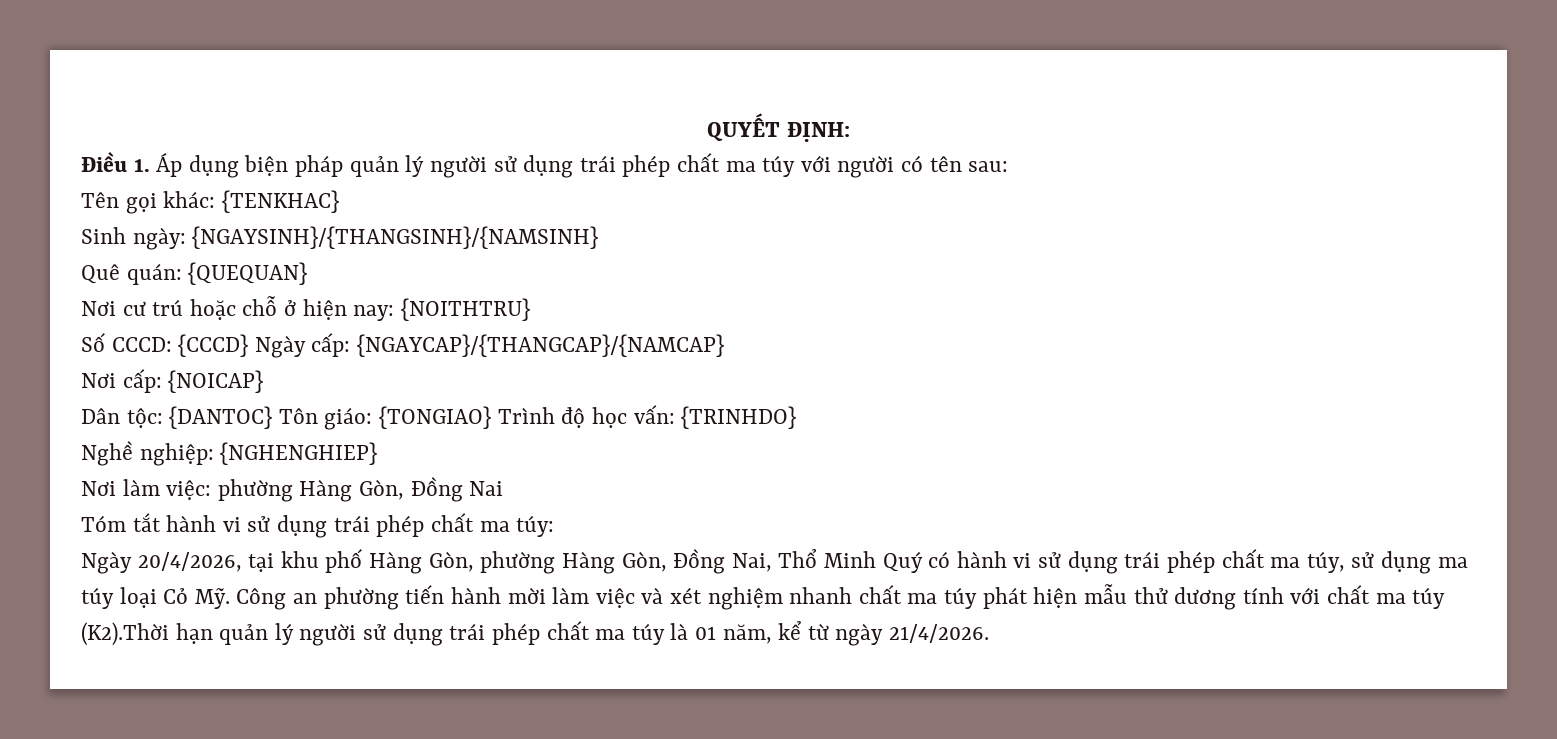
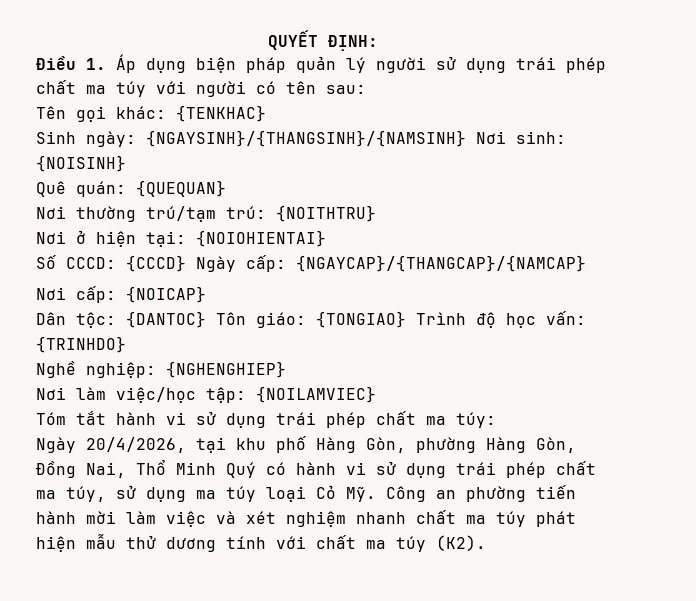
- Sinh ngày: {NGAYSINH}/{THANGSINH}/{NAMSINH}
+ Sinh ngày: {NGAYSINH}/{THANGSINH}/{NAMSINH} Nơi sinh: {NOISINH}
- Nơi cư trú hoặc chỗ ở hiện nay: {NOITHTRU}
+ Nơi thường trú/tạm trú: {NOITHTRU}
+ Nơi ở hiện tại: {NOIOHIENTAI}
- Nơi làm việc: phường Hàng Gòn, Đồng Nai
+ Nơi làm việc/học tập: {NOILAMVIEC}
- Ngày 20/4/2026, tại khu phố Hàng Gòn, phường Hàng Gòn, Đồng Nai, Thổ Minh Quý có hành vi sử dụng trái phép chất ma túy, sử dụng ma túy loại Cỏ Mỹ. Công an phường tiến hành mời làm việc và xét nghiệm nhanh chất ma túy phát hiện mẫu thử dương tính với chất ma túy (K2).Thời hạn quản lý người sử dụng trái phép chất ma túy là 01 năm, kể từ ngày 21/4/2026.
+ Ngày 20/4/2026, tại khu phố Hàng Gòn, phường Hàng Gòn, Đồng Nai, Thổ Minh Quý có hành vi sử dụng trái phép chất ma túy, sử dụng ma túy loại Cỏ Mỹ. Công an phường tiến hành mời làm việc và xét nghiệm nhanh chất ma túy phát hiện mẫu thử dương tính với chất ma túy (K2).

